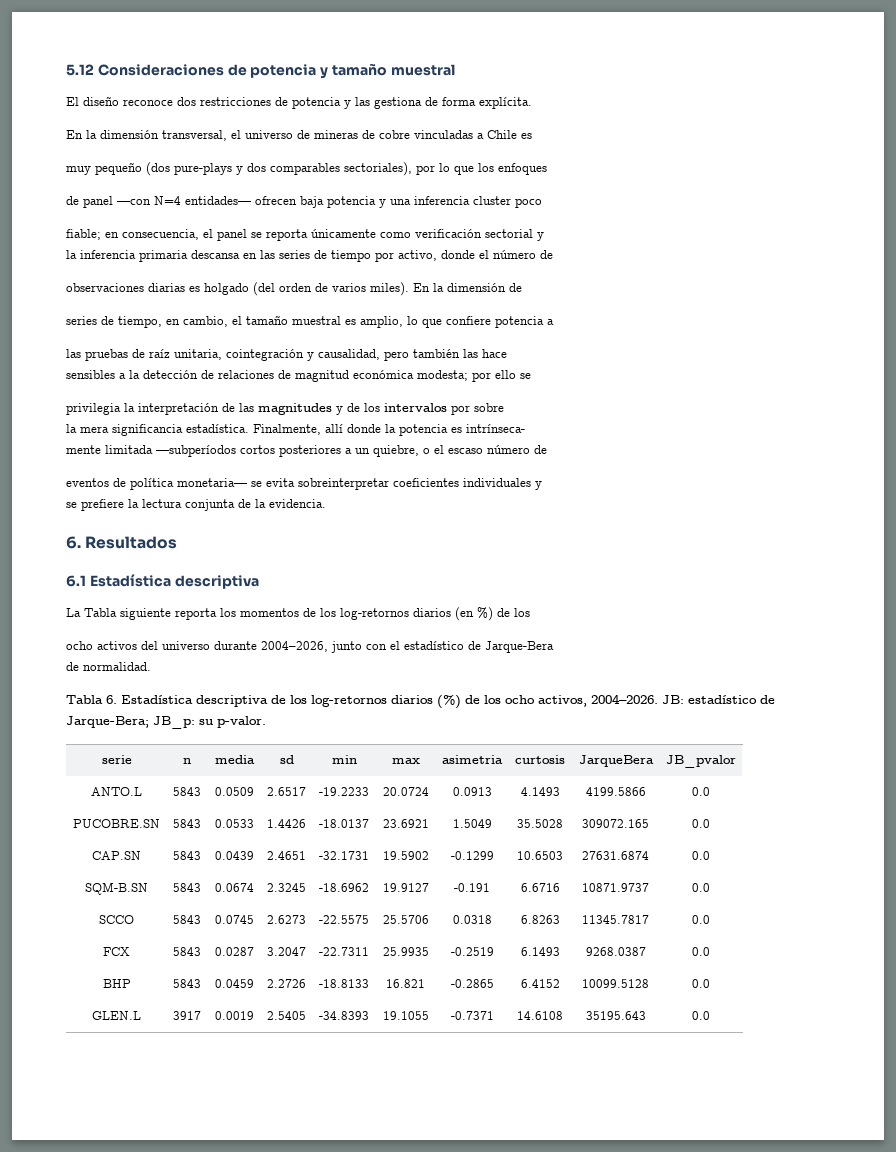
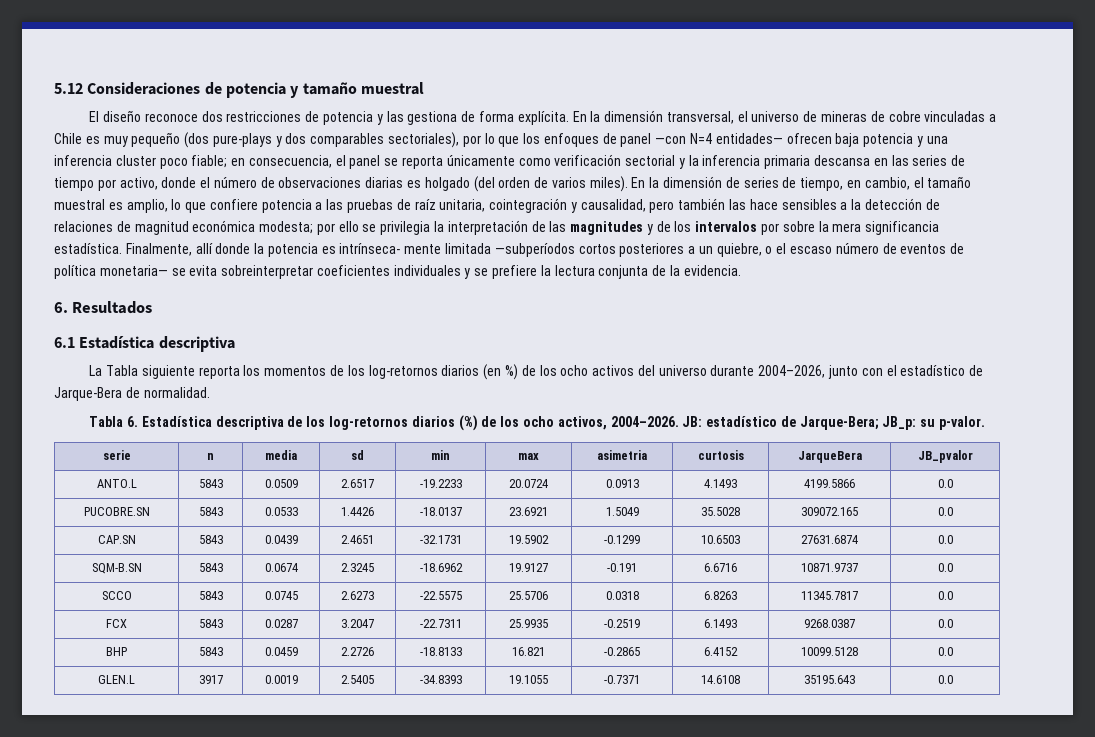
- El diseño reconoce dos restricciones de potencia y las gestiona de forma explícita.
- En la dimensión transversal, el universo de mineras de cobre vinculadas a Chile es
- muy pequeño (dos pure-plays y dos comparables sectoriales), por lo que los enfoques
- de panel —con N=4 entidades— ofrecen baja potencia y una inferencia cluster poco
- fiable;
+ El diseño reconoce dos restricciones de potencia y las gestiona de forma explícita. En la dimensión transversal, el universo de mineras de cobre vinculadas a Chile es muy pequeño (dos pure-plays y dos comparables sectoriales), por lo que los enfoques de panel —con N=4 entidades— ofrecen baja potencia y una inferencia cluster poco fiable;
- en consecuencia, el panel se reporta únicamente como verificación sectorial y
- la inferencia primaria descansa en las series de tiempo por activo, donde el número de
- observaciones diarias es holgado (del orden de varios miles).
+ en consecuencia, el panel se reporta únicamente como verificación sectorial y la inferencia primaria descansa en las series de tiempo por activo, donde el número de observaciones diarias es holgado (del orden de varios miles).
- En la dimensión de
- series de tiempo, en cambio, el tamaño muestral es amplio, lo que confiere potencia a
- las pruebas de raíz unitaria, cointegración y causalidad, pero también las hace
- sensibles a la detección de relaciones de magnitud económica modesta; por ello se
- privilegia la interpretación de las magnitudes y de los intervalos por sobre
- la mera significancia estadística.
+ En la dimensión de series de tiempo, en cambio, el tamaño muestral es amplio, lo que confiere potencia a las pruebas de raíz unitaria, cointegración y causalidad, pero también las hace sensibles a la detección de relaciones de magnitud económica modesta; por ello se privilegia la interpretación de las magnitudes y de los intervalos por sobre la mera significancia estadística.
- Finalmente, allí donde la potencia es intrínseca-
- mente limitada —subperíodos cortos posteriores a un quiebre, o el escaso número de
- eventos de política monetaria— se evita sobreinterpretar coeficientes individuales y
- se prefiere la lectura conjunta de la evidencia.
+ Finalmente, allí donde la potencia es intrínseca- mente limitada —subperíodos cortos posteriores a un quiebre, o el escaso número de eventos de política monetaria— se evita sobreinterpretar coeficientes individuales y se prefiere la lectura conjunta de la evidencia.
- La Tabla siguiente reporta los momentos de los log-retornos diarios (en %) de los
- ocho activos del universo durante 2004–2026, junto con el estadístico de Jarque-Bera
- de normalidad.
+ La Tabla siguiente reporta los momentos de los log-retornos diarios (en %) de los ocho activos del universo durante 2004–2026, junto con el estadístico de Jarque-Bera de normalidad.

